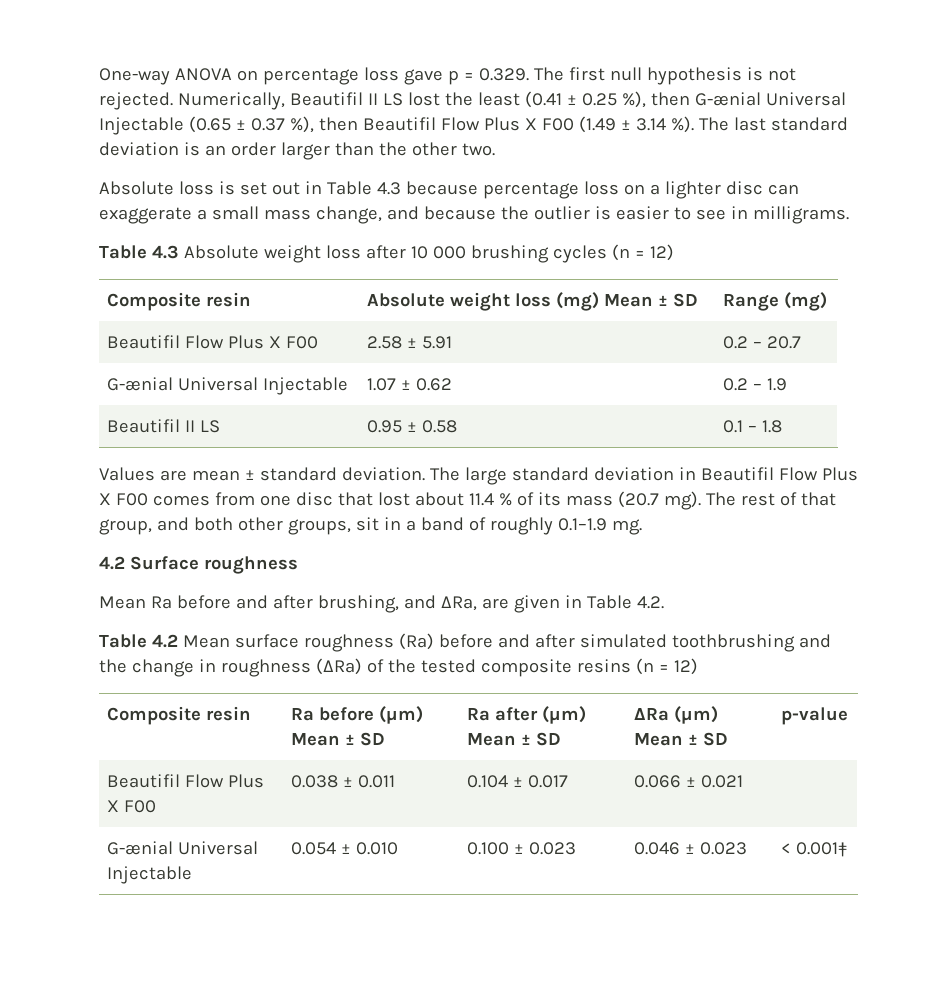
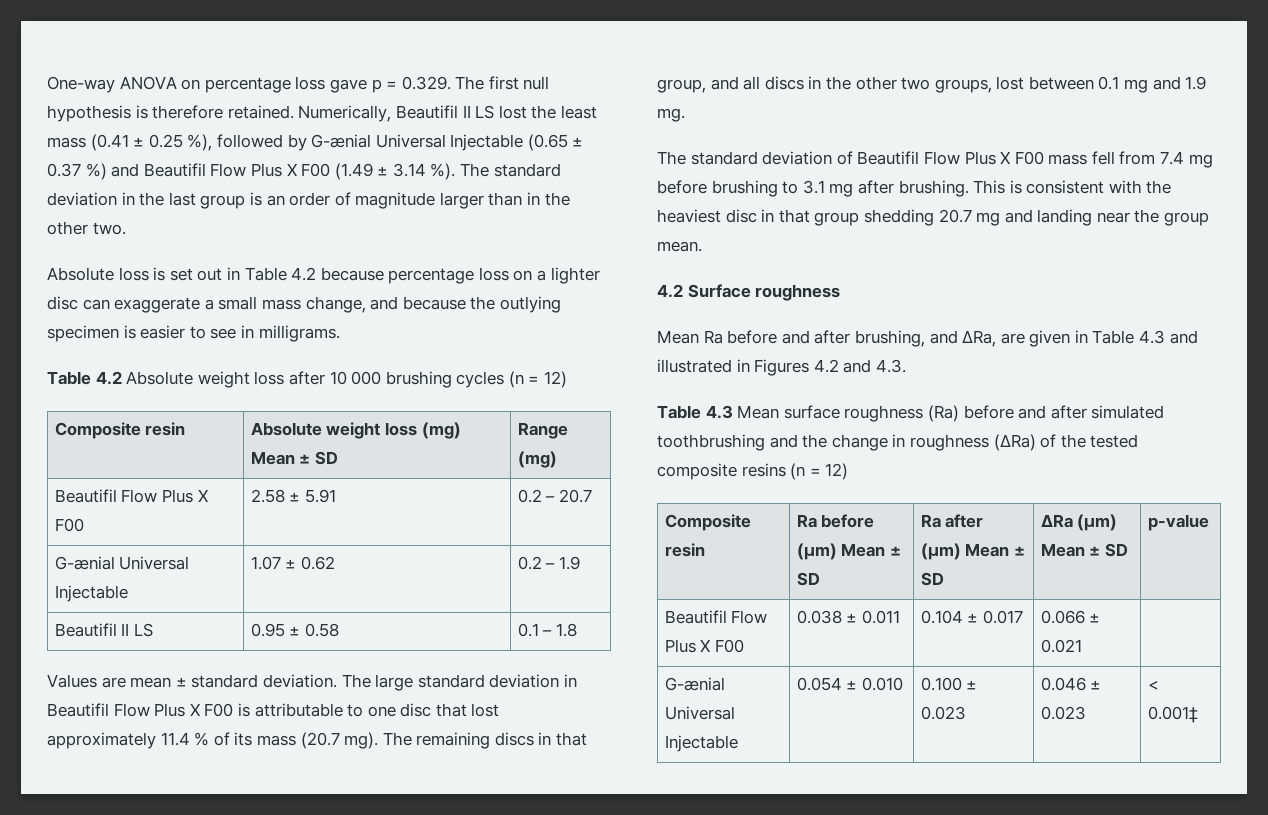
- One-way ANOVA on percentage loss gave p = 0.329. The first null hypothesis is not rejected.
+ One-way ANOVA on percentage loss gave p = 0.329. The first null hypothesis is therefore retained.
- Numerically, Beautifil II LS lost the least (0.41 ± 0.25 %), then G-ænial Universal Injectable (0.65 ± 0.37 %), then Beautifil Flow Plus X F00 (1.49 ± 3.14 %).
+ Numerically, Beautifil II LS lost the least mass (0.41 ± 0.25 %), followed by G-ænial Universal Injectable (0.65 ± 0.37 %) and Beautifil Flow Plus X F00 (1.49 ± 3.14 %).
- The last standard deviation is an order larger than the other two.
+ The standard deviation in the last group is an order of magnitude larger than in the other two.
- Absolute loss is set out in Table 4.3 because percentage loss on a lighter disc can exaggerate a small mass change, and because the outlier is easier to see in milligrams.
+ Absolute loss is set out in Table 4.2 because percentage loss on a lighter disc can exaggerate a small mass change, and because the outlying specimen is easier to see in milligrams.
- Table 4.3 Absolute weight loss after 10 000 brushing cycles (n = 12)
+ Table 4.2 Absolute weight loss after 10 000 brushing cycles (n = 12)
- The large standard deviation in Beautifil Flow Plus X F00 comes from one disc that lost about 11.4 % of its mass (20.7 mg).
+ The large standard deviation in Beautifil Flow Plus X F00 is attributable to one disc that lost approximately 11.4 % of its mass (20.7 mg).
- The rest of that group, and both other groups, sit in a band of roughly 0.1–1.9 mg.
+ The remaining discs in that group, and all discs in the other two groups, lost between 0.1 mg and 1.9 mg.
+ The standard deviation of Beautifil Flow Plus X F00 mass fell from 7.4 mg before brushing to 3.1 mg after brushing. This is consistent with the heaviest disc in that group shedding 20.7 mg and landing near the group mean.
- Mean Ra before and after brushing, and ΔRa, are given in Table 4.2.
- Table 4.2 Mean surface roughness (Ra) before and after simulated toothbrushing and the change in roughness (ΔRa) of the tested composite resins (n = 12)
+ Mean Ra before and after brushing, and ΔRa, are given in Table 4.3 and illustrated in Figures 4.2 and 4.3.
+ Table 4.3 Mean surface roughness (Ra) before and after simulated toothbrushing and the change in roughness (ΔRa) of the tested composite resins (n = 12)

